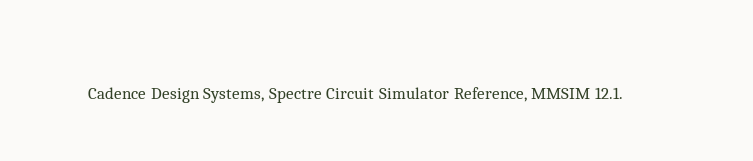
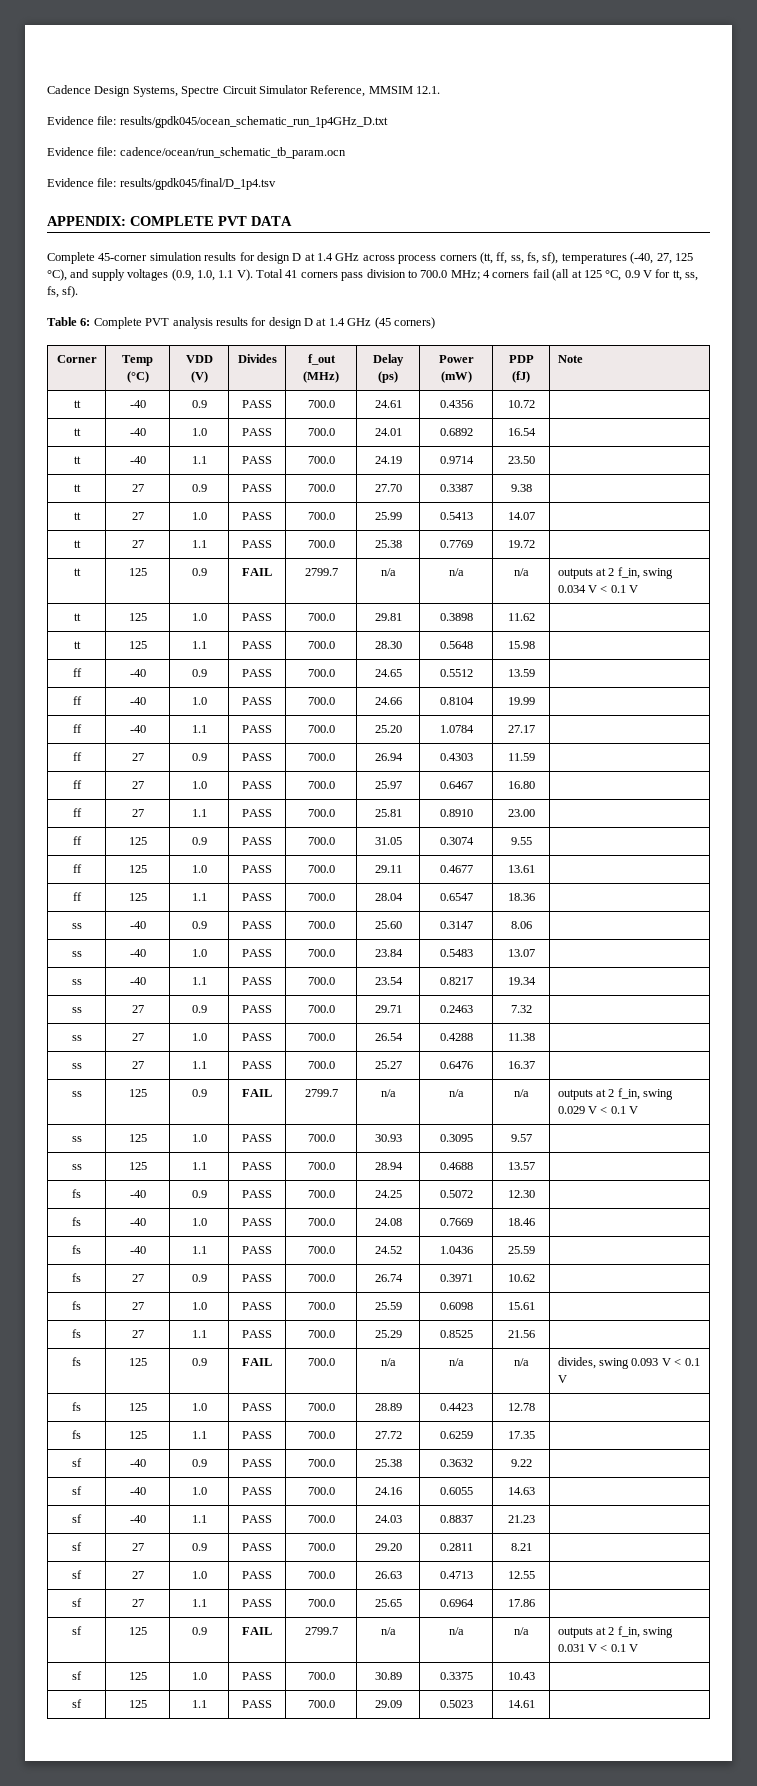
+ Evidence file: results/gpdk045/ocean_schematic_run_1p4GHz_D.txt
+ Evidence file: cadence/ocean/run_schematic_tb_param.ocn
+ Evidence file: results/gpdk045/final/D_1p4.tsv
+ APPENDIX: COMPLETE PVT DATA
+ Complete 45-corner simulation results for design D at 1.4 GHz across process corners (tt, ff, ss, fs, sf), temperatures (-40, 27, 125 °C), and supply voltages (0.9, 1.0, 1.1 V). Total 41 corners pass division to 700.0 MHz; 4 corners fail (all at 125 °C, 0.9 V for tt, ss, fs, sf).
+ Table 6: Complete PVT analysis results for design D at 1.4 GHz (45 corners)
+ Corner | Temp (°C) | VDD (V) | Divides | f_out (MHz) | Delay (ps) | Power (mW) | PDP (fJ) | Note
+ tt | -40 | 0.9 | PASS | 700.0 | 24.61 | 0.4356 | 10.72 |
+ tt | -40 | 1.0 | PASS | 700.0 | 24.01 | 0.6892 | 16.54 |
+ tt | -40 | 1.1 | PASS | 700.0 | 24.19 | 0.9714 | 23.50 |
+ tt | 27 | 0.9 | PASS | 700.0 | 27.70 | 0.3387 | 9.38 |
+ tt | 27 | 1.0 | PASS | 700.0 | 25.99 | 0.5413 | 14.07 |
+ tt | 27 | 1.1 | PASS | 700.0 | 25.38 | 0.7769 | 19.72 |
+ tt | 125 | 0.9 | FAIL | 2799.7 | n/a | n/a | n/a | outputs at 2 f_in, swing 0.034 V < 0.1 V
+ tt | 125 | 1.0 | PASS | 700.0 | 29.81 | 0.3898 | 11.62 |
+ tt | 125 | 1.1 | PASS | 700.0 | 28.30 | 0.5648 | 15.98 |
+ ff | -40 | 0.9 | PASS | 700.0 | 24.65 | 0.5512 | 13.59 |
+ ff | -40 | 1.0 | PASS | 700.0 | 24.66 | 0.8104 | 19.99 |
+ ff | -40 | 1.1 | PASS | 700.0 | 25.20 | 1.0784 | 27.17 |
+ ff | 27 | 0.9 | PASS | 700.0 | 26.94 | 0.4303 | 11.59 |
+ ff | 27 | 1.0 | PASS | 700.0 | 25.97 | 0.6467 | 16.80 |
+ ff | 27 | 1.1 | PASS | 700.0 | 25.81 | 0.8910 | 23.00 |
+ ff | 125 | 0.9 | PASS | 700.0 | 31.05 | 0.3074 | 9.55 |
+ ff | 125 | 1.0 | PASS | 700.0 | 29.11 | 0.4677 | 13.61 |
+ ff | 125 | 1.1 | PASS | 700.0 | 28.04 | 0.6547 | 18.36 |
+ ss | -40 | 0.9 | PASS | 700.0 | 25.60 | 0.3147 | 8.06 |
+ ss | -40 | 1.0 | PASS | 700.0 | 23.84 | 0.5483 | 13.07 |
+ ss | -40 | 1.1 | PASS | 700.0 | 23.54 | 0.8217 | 19.34 |
+ ss | 27 | 0.9 | PASS | 700.0 | 29.71 | 0.2463 | 7.32 |
+ ss | 27 | 1.0 | PASS | 700.0 | 26.54 | 0.4288 | 11.38 |
+ ss | 27 | 1.1 | PASS | 700.0 | 25.27 | 0.6476 | 16.37 |
+ ss | 125 | 0.9 | FAIL | 2799.7 | n/a | n/a | n/a | outputs at 2 f_in, swing 0.029 V < 0.1 V
+ ss | 125 | 1.0 | PASS | 700.0 | 30.93 | 0.3095 | 9.57 |
+ ss | 125 | 1.1 | PASS | 700.0 | 28.94 | 0.4688 | 13.57 |
+ fs | -40 | 0.9 | PASS | 700.0 | 24.25 | 0.5072 | 12.30 |
+ fs | -40 | 1.0 | PASS | 700.0 | 24.08 | 0.7669 | 18.46 |
+ fs | -40 | 1.1 | PASS | 700.0 | 24.52 | 1.0436 | 25.59 |
+ fs | 27 | 0.9 | PASS | 700.0 | 26.74 | 0.3971 | 10.62 |
+ fs | 27 | 1.0 | PASS | 700.0 | 25.59 | 0.6098 | 15.61 |
+ fs | 27 | 1.1 | PASS | 700.0 | 25.29 | 0.8525 | 21.56 |
+ fs | 125 | 0.9 | FAIL | 700.0 | n/a | n/a | n/a | divides, swing 0.093 V < 0.1 V
+ fs | 125 | 1.0 | PASS | 700.0 | 28.89 | 0.4423 | 12.78 |
+ fs | 125 | 1.1 | PASS | 700.0 | 27.72 | 0.6259 | 17.35 |
+ sf | -40 | 0.9 | PASS | 700.0 | 25.38 | 0.3632 | 9.22 |
+ sf | -40 | 1.0 | PASS | 700.0 | 24.16 | 0.6055 | 14.63 |
+ sf | -40 | 1.1 | PASS | 700.0 | 24.03 | 0.8837 | 21.23 |
+ sf | 27 | 0.9 | PASS | 700.0 | 29.20 | 0.2811 | 8.21 |
+ sf | 27 | 1.0 | PASS | 700.0 | 26.63 | 0.4713 | 12.55 |
+ sf | 27 | 1.1 | PASS | 700.0 | 25.65 | 0.6964 | 17.86 |
+ sf | 125 | 0.9 | FAIL | 2799.7 | n/a | n/a | n/a | outputs at 2 f_in, swing 0.031 V < 0.1 V
+ sf | 125 | 1.0 | PASS | 700.0 | 30.89 | 0.3375 | 10.43 |
+ sf | 125 | 1.1 | PASS | 700.0 | 29.09 | 0.5023 | 14.61 |

